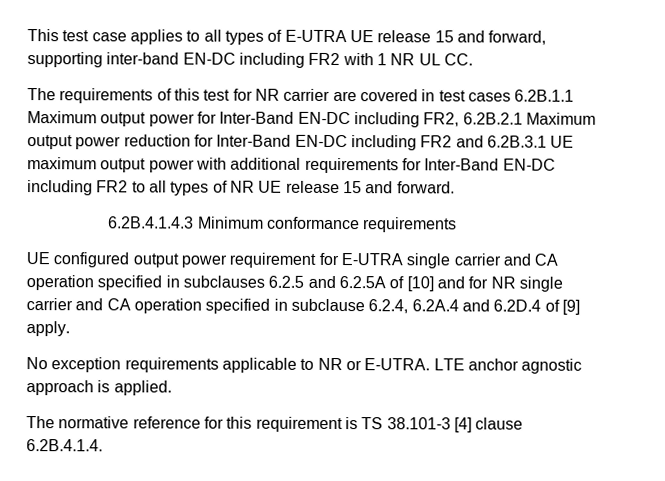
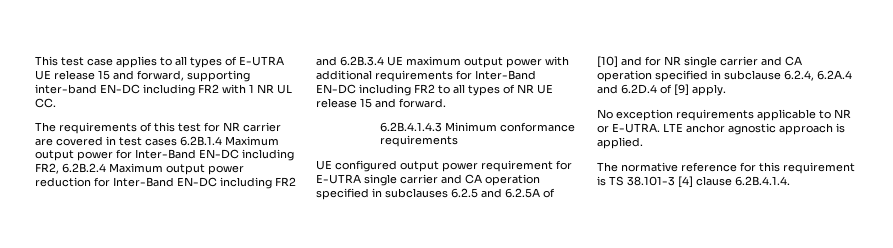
- The requirements of this test for NR carrier are covered in test cases 6.2B.1.1 Maximum output power for Inter-Band EN-DC including FR2, 6.2B.2.1 Maximum output power reduction for Inter-Band EN-DC including FR2 and 6.2B.3.1 UE maximum output power with additional requirements for Inter-Band EN-DC including FR2 to all types of NR UE release 15 and forward.
+ The requirements of this test for NR carrier are covered in test cases 6.2B.1.4 Maximum output power for Inter-Band EN-DC including FR2, 6.2B.2.4 Maximum output power reduction for Inter-Band EN-DC including FR2 and 6.2B.3.4 UE maximum output power with additional requirements for Inter-Band EN-DC including FR2 to all types of NR UE release 15 and forward.

